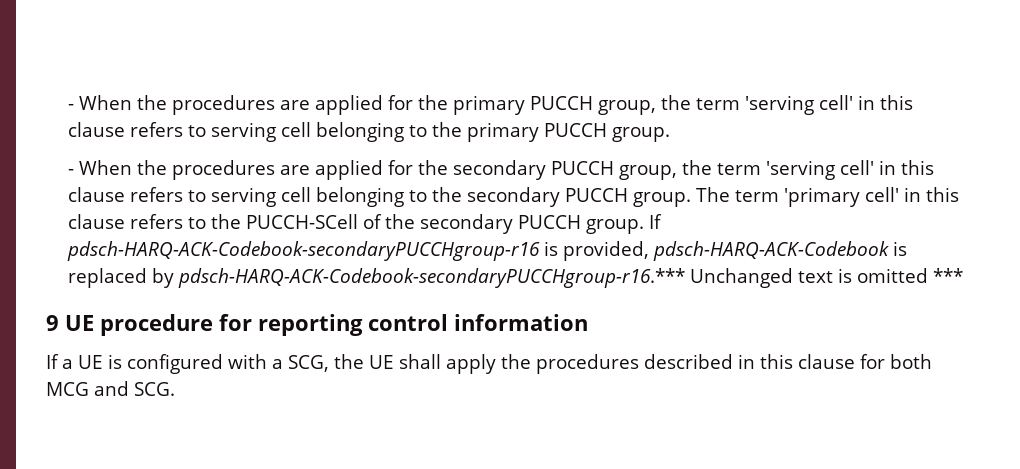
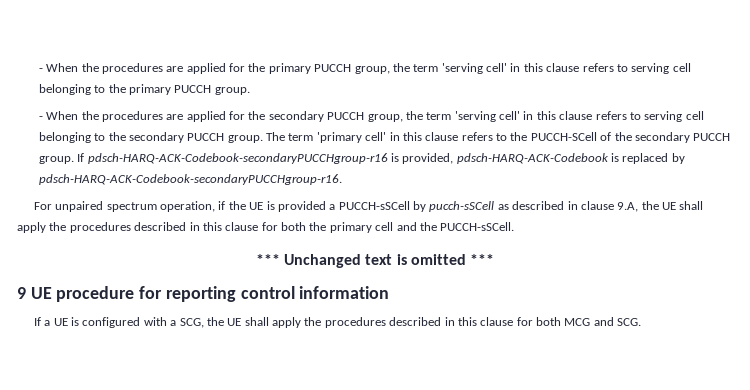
- If pdsch-HARQ-ACK-Codebook-secondaryPUCCHgroup-r16 is provided, pdsch-HARQ-ACK-Codebook is replaced by pdsch-HARQ-ACK-Codebook-secondaryPUCCHgroup-r16.*** Unchanged text is omitted ***
+ If pdsch-HARQ-ACK-Codebook-secondaryPUCCHgroup-r16 is provided, pdsch-HARQ-ACK-Codebook is replaced by pdsch-HARQ-ACK-Codebook-secondaryPUCCHgroup-r16.
+ For unpaired spectrum operation, if the UE is provided a PUCCH-sSCell by pucch-sSCell as described in clause 9.A, the UE shall apply the procedures described in this clause for both the primary cell and the PUCCH-sSCell.
+ *** Unchanged text is omitted ***

